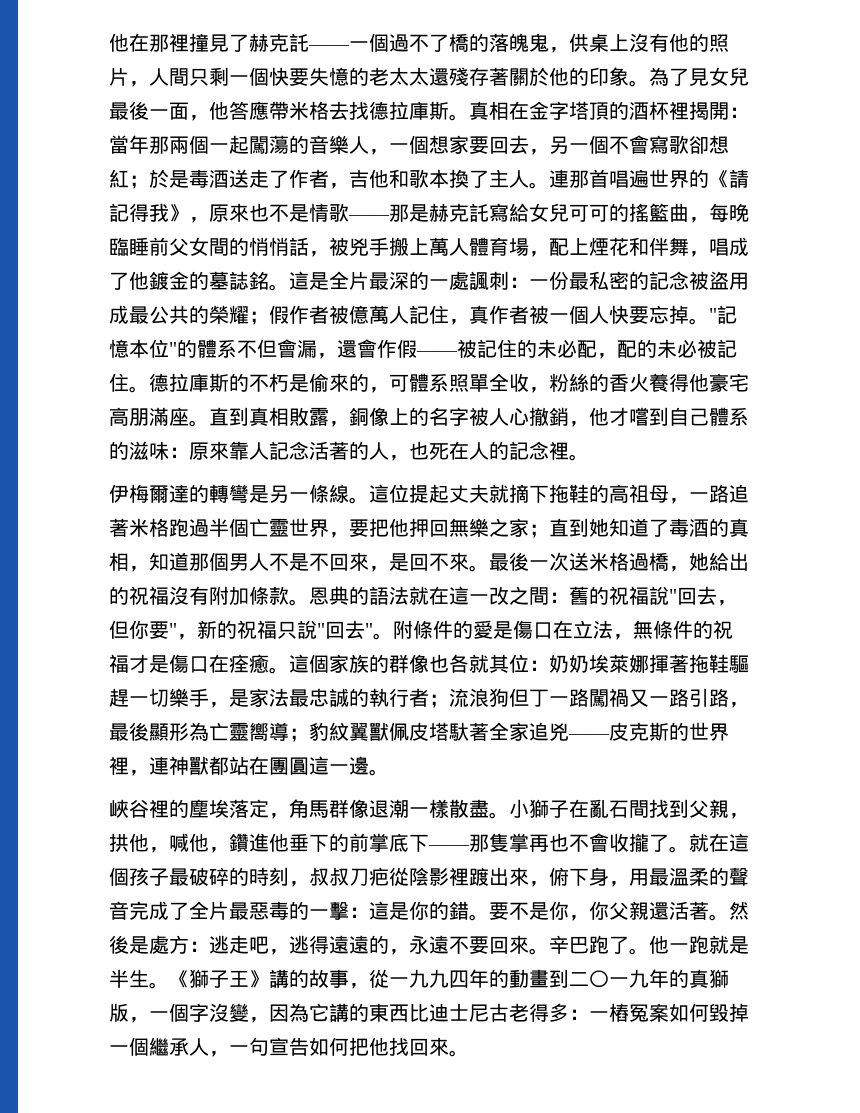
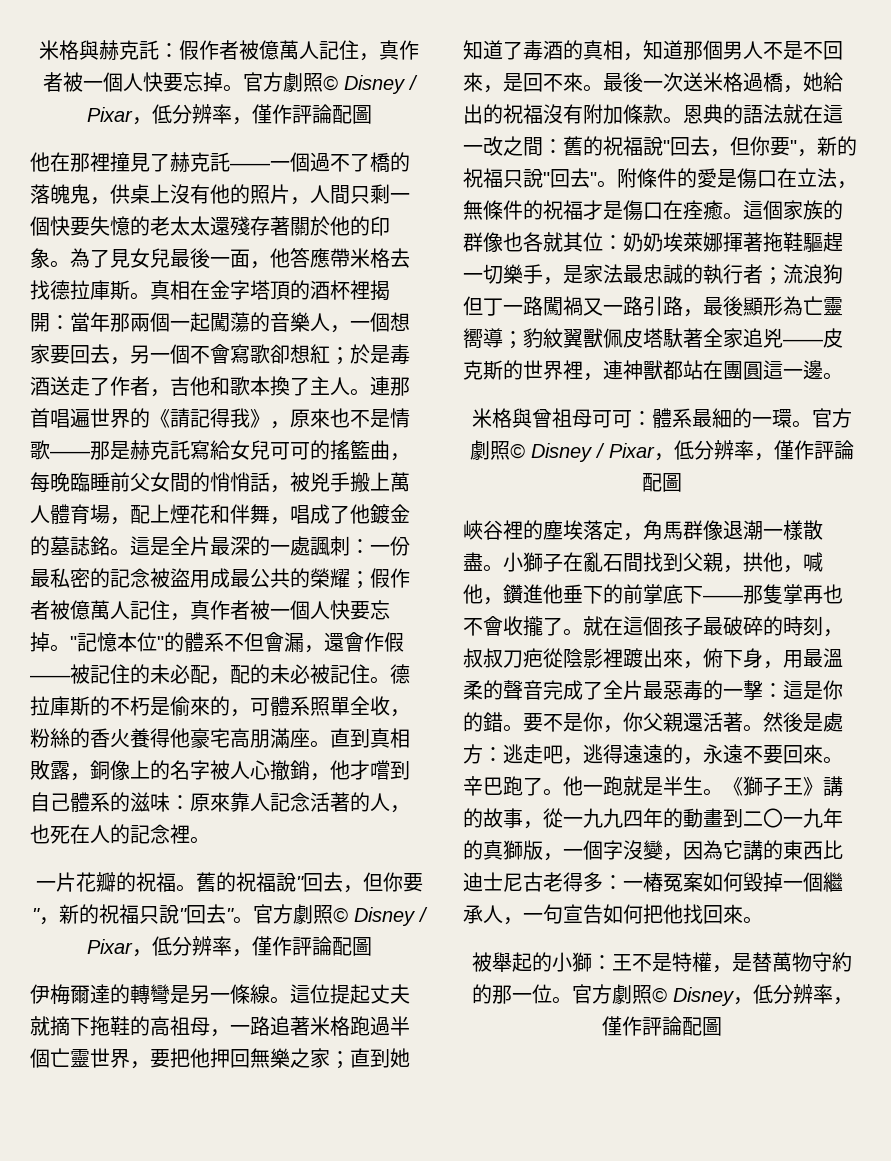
+ 米格與赫克託：假作者被億萬人記住，真作者被一個人快要忘掉。官方劇照© Disney / Pixar，低分辨率，僅作評論配圖
+ 一片花瓣的祝福。舊的祝福說"回去，但你要"，新的祝福只說"回去"。官方劇照© Disney / Pixar，低分辨率，僅作評論配圖
+ 米格與曾祖母可可：體系最細的一環。官方劇照© Disney / Pixar，低分辨率，僅作評論配圖
+ 被舉起的小獅：王不是特權，是替萬物守約的那一位。官方劇照© Disney，低分辨率，僅作評論配圖

